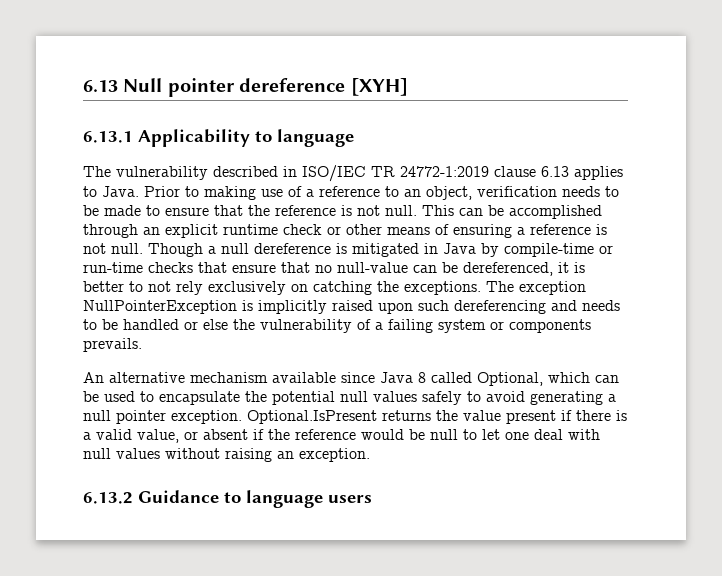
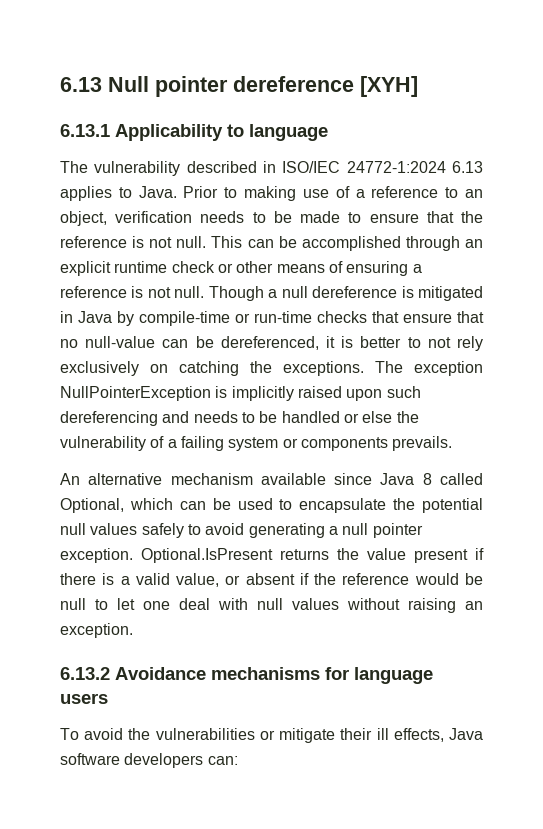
- The vulnerability described in ISO/IEC TR 24772-1:2019 clause 6.13 applies to Java.
+ The vulnerability described in ISO/IEC 24772-1:2024 6.13 applies to Java.
- 6.13.2 Guidance to language users
+ 6.13.2 Avoidance mechanisms for language users
+ To avoid the vulnerabilities or mitigate their ill effects, Java software developers can:

